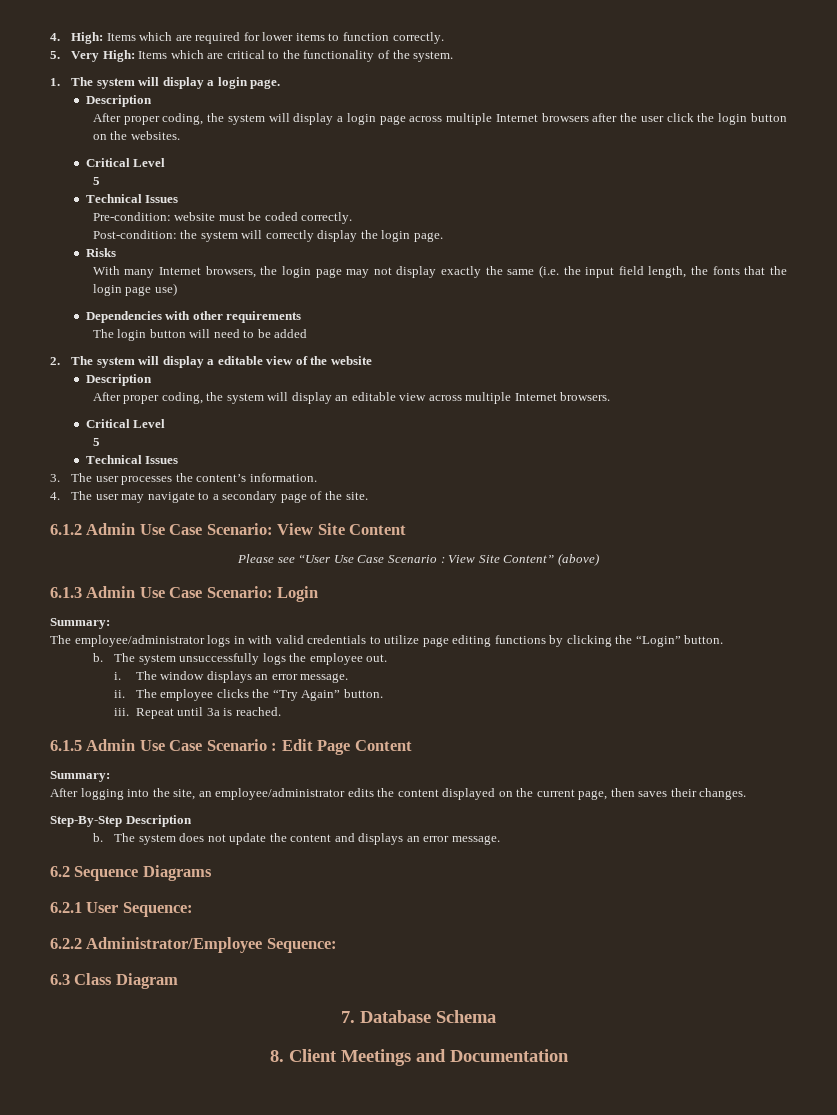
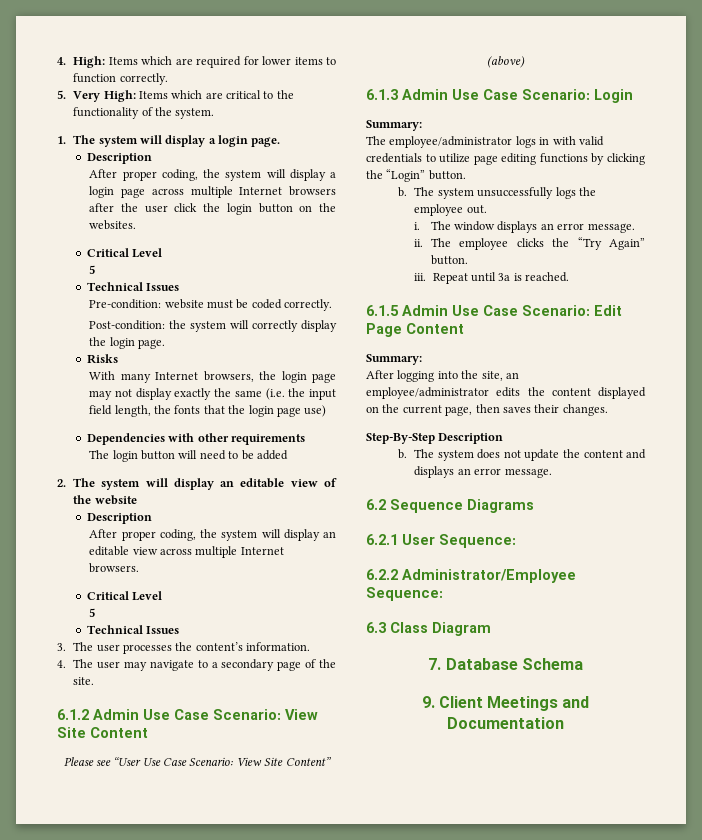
- 2. The system will display a editable view of the website
+ 2. The system will display an editable view of the website
- Please see “User Use Case Scenario : View Site Content” (above)
+ Please see “User Use Case Scenario: View Site Content” (above)
- 6.1.5 Admin Use Case Scenario : Edit Page Content
+ 6.1.5 Admin Use Case Scenario: Edit Page Content
- 8. Client Meetings and Documentation
+ 9. Client Meetings and Documentation

